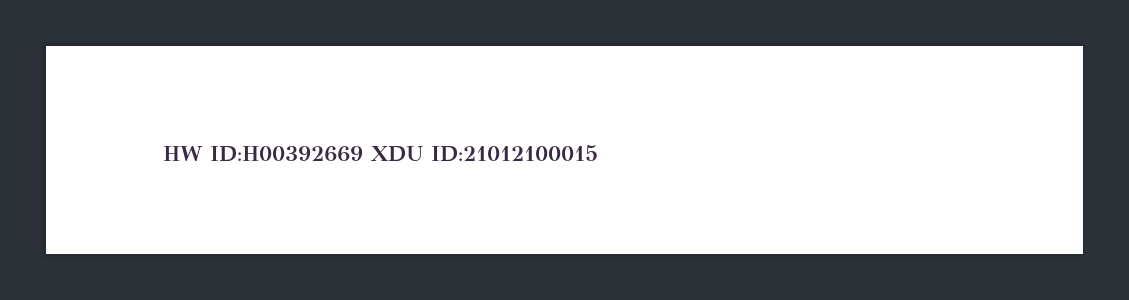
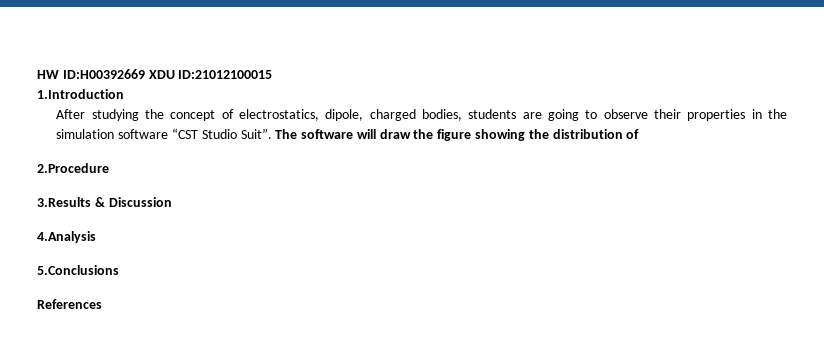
+ 1.Introduction
+ After studying the concept of electrostatics, dipole, charged bodies, students are going to observe their properties in the simulation software “CST Studio Suit”. The software will draw the figure showing the distribution of
+ 2.Procedure
+ 3.Results & Discussion
+ 4.Analysis
+ 5.Conclusions
+ References

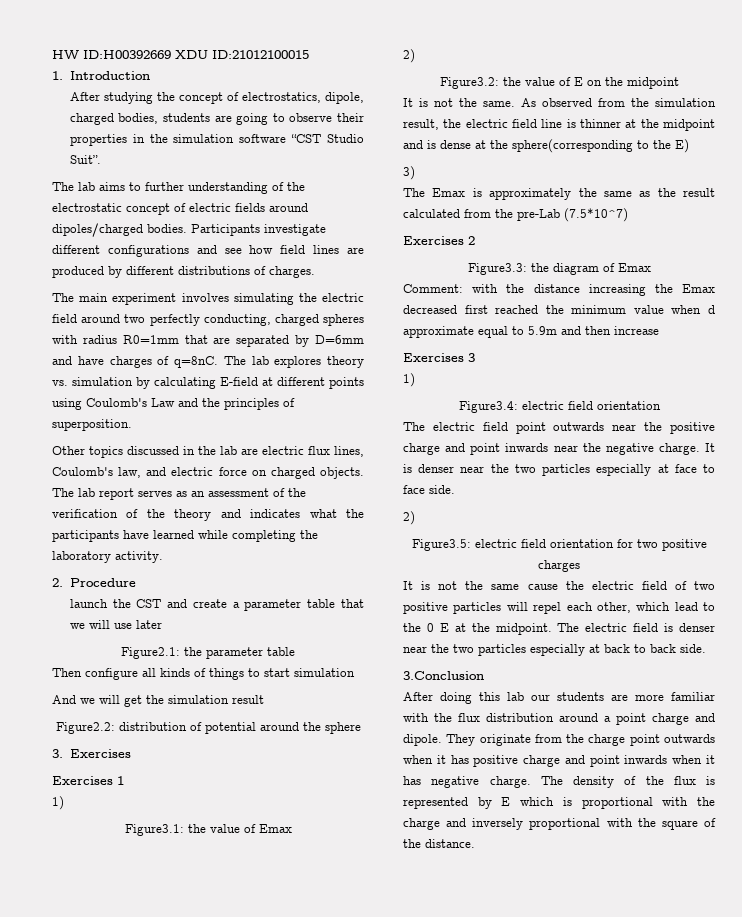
- 1.Introduction
+ 1. Introduction
- After studying the concept of electrostatics, dipole, charged bodies, students are going to observe their properties in the simulation software “CST Studio Suit”. The software will draw the figure showing the distribution of
- 2.Procedure
- 3.Results & Discussion
- 4.Analysis
- 5.Conclusions
- References
+ After studying the concept of electrostatics, dipole, charged bodies, students are going to observe their properties in the simulation software “CST Studio Suit”.
+ The lab aims to further understanding of the electrostatic concept of electric fields around dipoles/charged bodies. Participants investigate different configurations and see how field lines are produced by different distributions of charges.
+ The main experiment involves simulating the electric field around two perfectly conducting, charged spheres with radius R0=1mm that are separated by D=6mm and have charges of q=8nC. The lab explores theory vs. simulation by calculating E-field at different points using Coulomb's Law and the principles of superposition.
+ Other topics discussed in the lab are electric flux lines, Coulomb's law, and electric force on charged objects. The lab report serves as an assessment of the verification of the theory and indicates what the participants have learned while completing the laboratory activity.
+ 2. Procedure
+ launch the CST and create a parameter table that we will use later
+ Figure2.1: the parameter table
+ Then configure all kinds of things to start simulation
+ And we will get the simulation result
+ Figure2.2: distribution of potential around the sphere
+ 3. Exercises
+ Exercises 1
+ 1)
+ Figure3.1: the value of Emax
+ 2)
+ Figure3.2: the value of E on the midpoint
+ It is not the same. As observed from the simulation result, the electric field line is thinner at the midpoint and is dense at the sphere(corresponding to the E)
+ 3)
+ The Emax is approximately the same as the result calculated from the pre-Lab (7.5*10^7)
+ Exercises 2
+ Figure3.3: the diagram of Emax
+ Comment: with the distance increasing the Emax decreased first reached the minimum value when d approximate equal to 5.9m and then increase
+ Exercises 3
+ 1)
+ Figure3.4: electric field orientation
+ The electric field point outwards near the positive charge and point inwards near the negative charge. It is denser near the two particles especially at face to face side.
+ 2)
+ Figure3.5: electric field orientation for two positive charges
+ It is not the same cause the electric field of two positive particles will repel each other, which lead to the 0 E at the midpoint. The electric field is denser near the two particles especially at back to back side.
+ 3.Conclusion
+ After doing this lab our students are more familiar with the flux distribution around a point charge and dipole. They originate from the charge point outwards when it has positive charge and point inwards when it has negative charge. The density of the flux is represented by E which is proportional with the charge and inversely proportional with the square of the distance.

